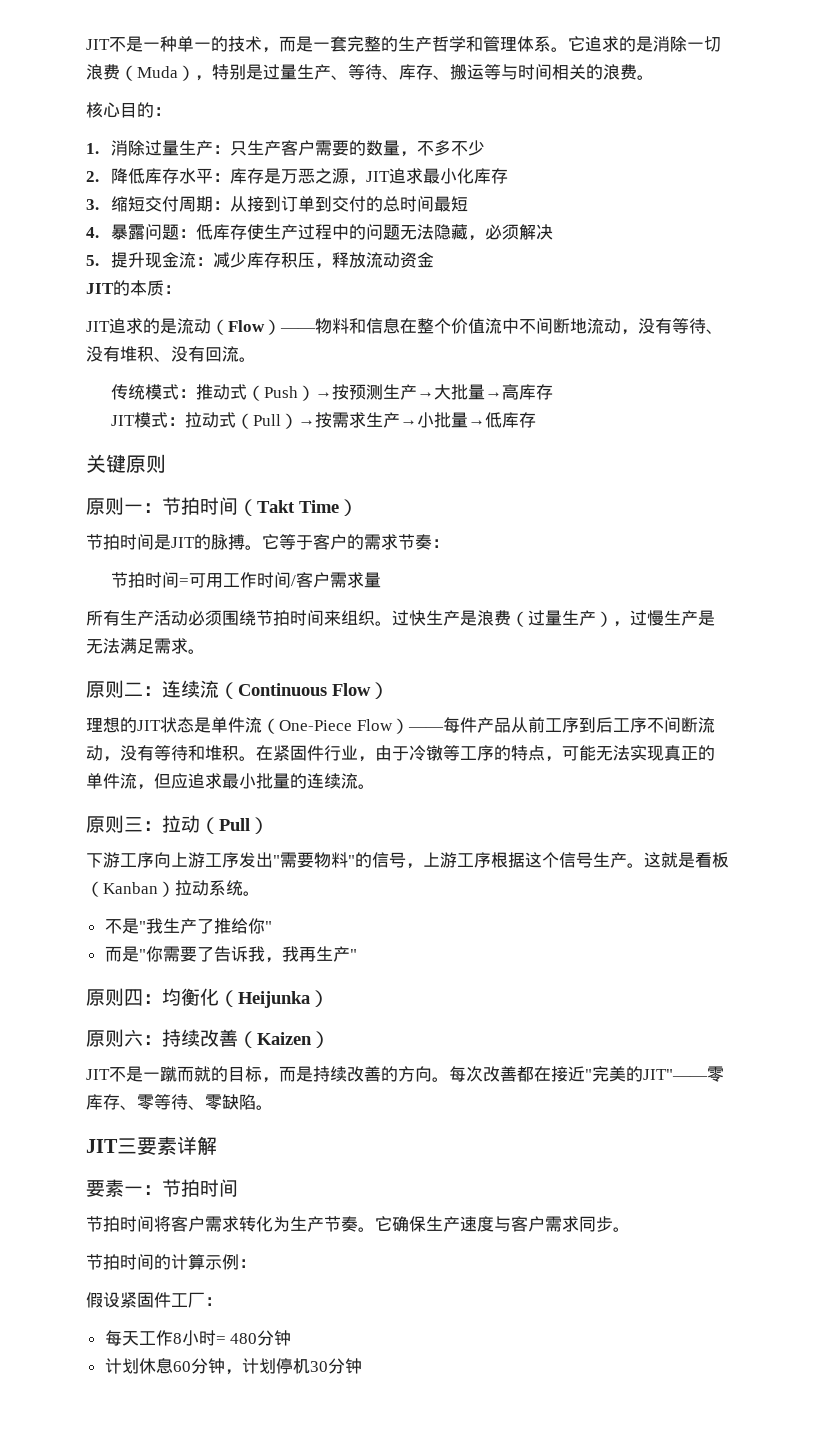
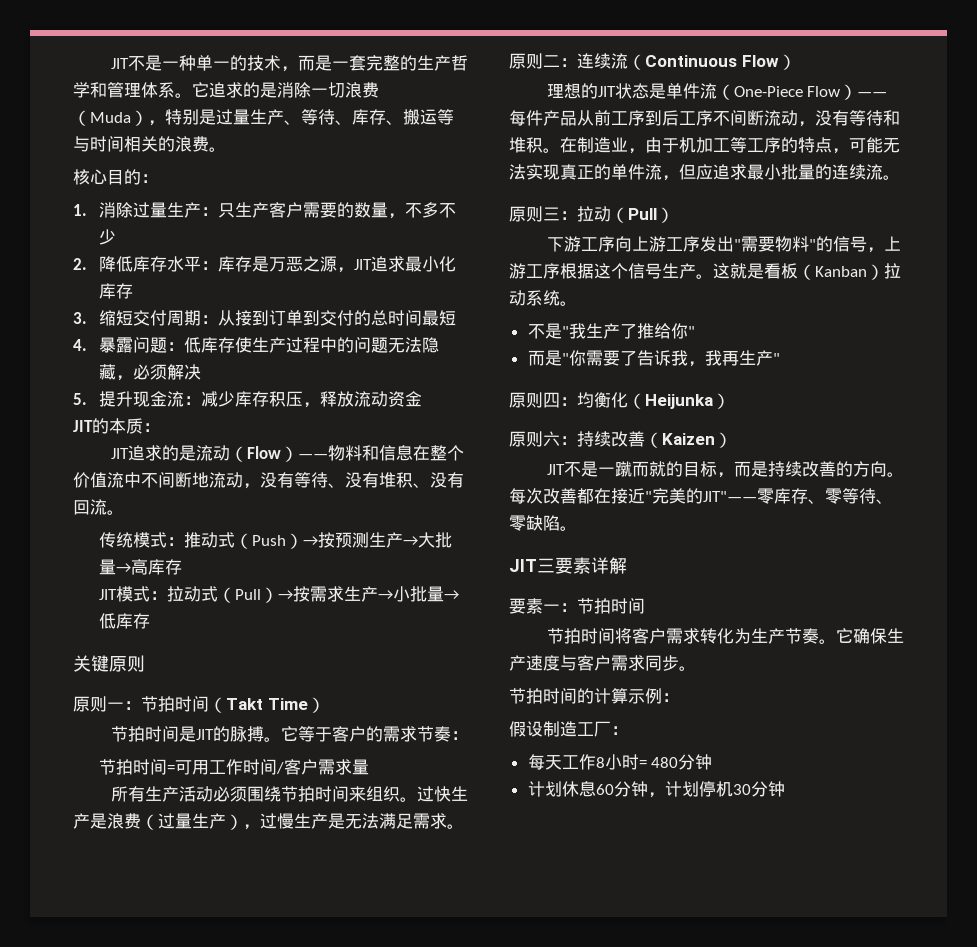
- 在紧固件行业，由于冷镦等工序的特点，可能无法实现真正的单件流，但应追求最小批量的连续流。
+ 在制造业，由于机加工等工序的特点，可能无法实现真正的单件流，但应追求最小批量的连续流。
- 假设紧固件工厂：
+ 假设制造工厂：

